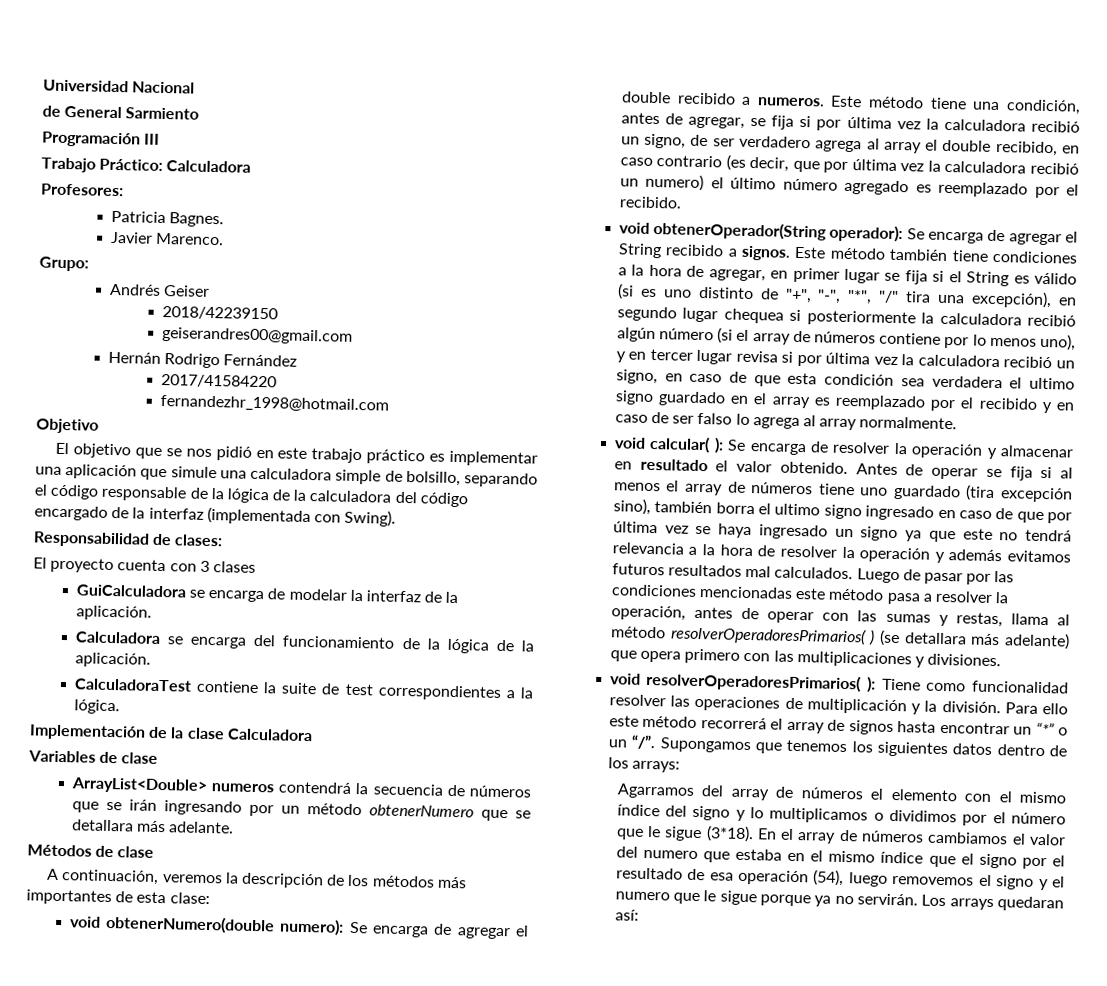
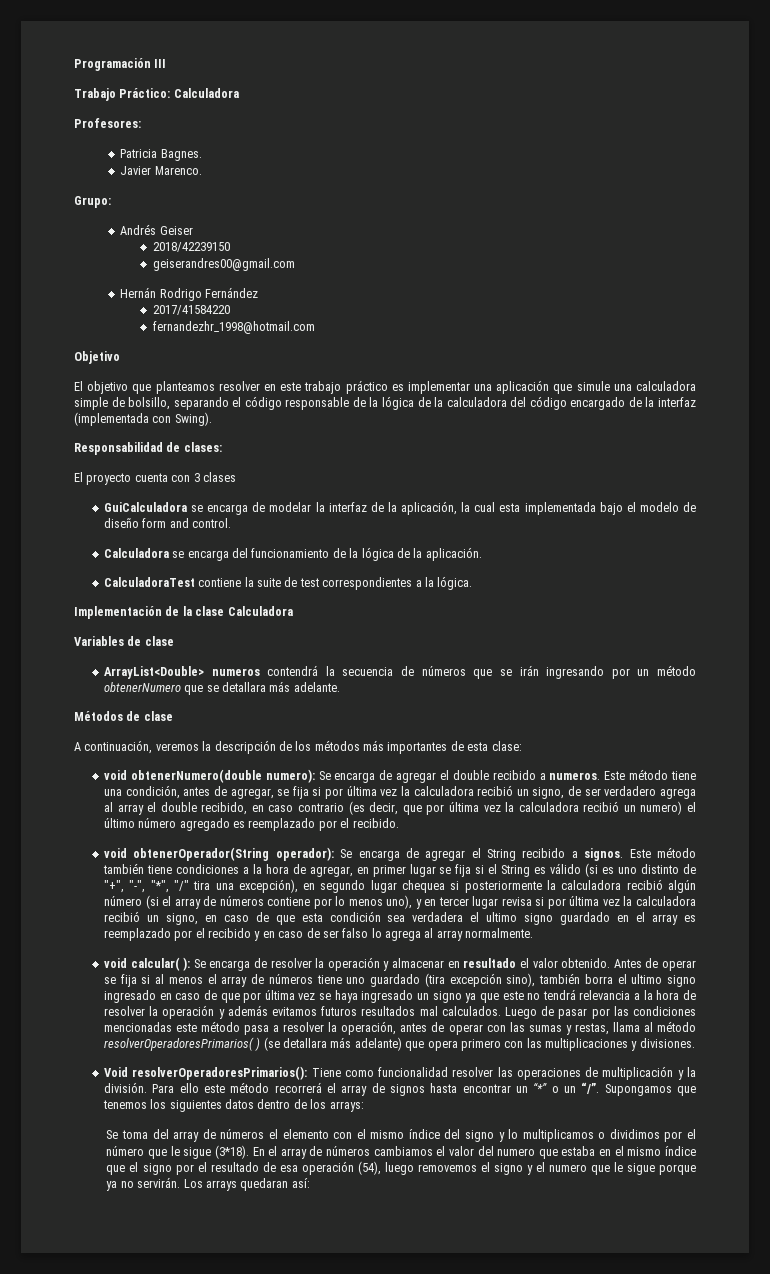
- Universidad Nacional
- de General Sarmiento
- El objetivo que se nos pidió en este trabajo práctico es implementar una aplicación que simule una calculadora simple de bolsillo, separando el código responsable de la lógica de la calculadora del código encargado de la interfaz (implementada con Swing).
+ El objetivo que planteamos resolver en este trabajo práctico es implementar una aplicación que simule una calculadora simple de bolsillo, separando el código responsable de la lógica de la calculadora del código encargado de la interfaz (implementada con Swing).
- GuiCalculadora se encarga de modelar la interfaz de la aplicación.
+ GuiCalculadora se encarga de modelar la interfaz de la aplicación, la cual esta implementada bajo el modelo de diseño form and control.
- void resolverOperadoresPrimarios( ): Tiene como funcionalidad resolver las operaciones de multiplicación y la división.
+ Void resolverOperadoresPrimarios(): Tiene como funcionalidad resolver las operaciones de multiplicación y la división.
- Agarramos del array de números el elemento con el mismo índice del signo y lo multiplicamos o dividimos por el número que le sigue (3*18).
+ Se toma del array de números el elemento con el mismo índice del signo y lo multiplicamos o dividimos por el número que le sigue (3*18).

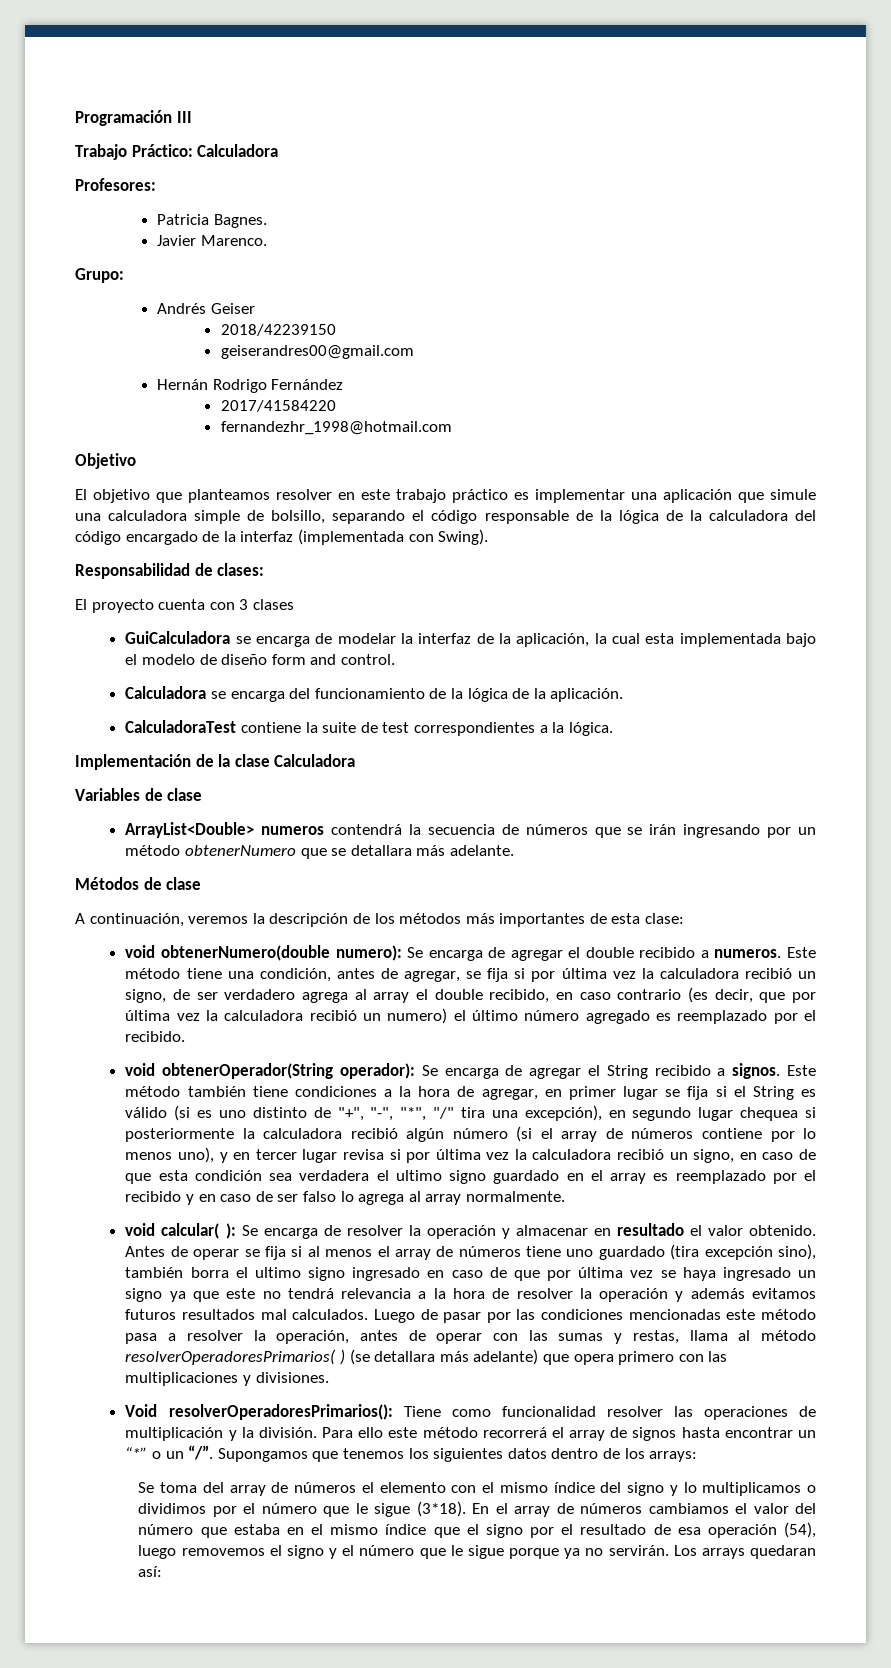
- En el array de números cambiamos el valor del numero que estaba en el mismo índice que el signo por el resultado de esa operación (54), luego removemos el signo y el numero que le sigue porque ya no servirán.
+ En el array de números cambiamos el valor del número que estaba en el mismo índice que el signo por el resultado de esa operación (54), luego removemos el signo y el número que le sigue porque ya no servirán.

